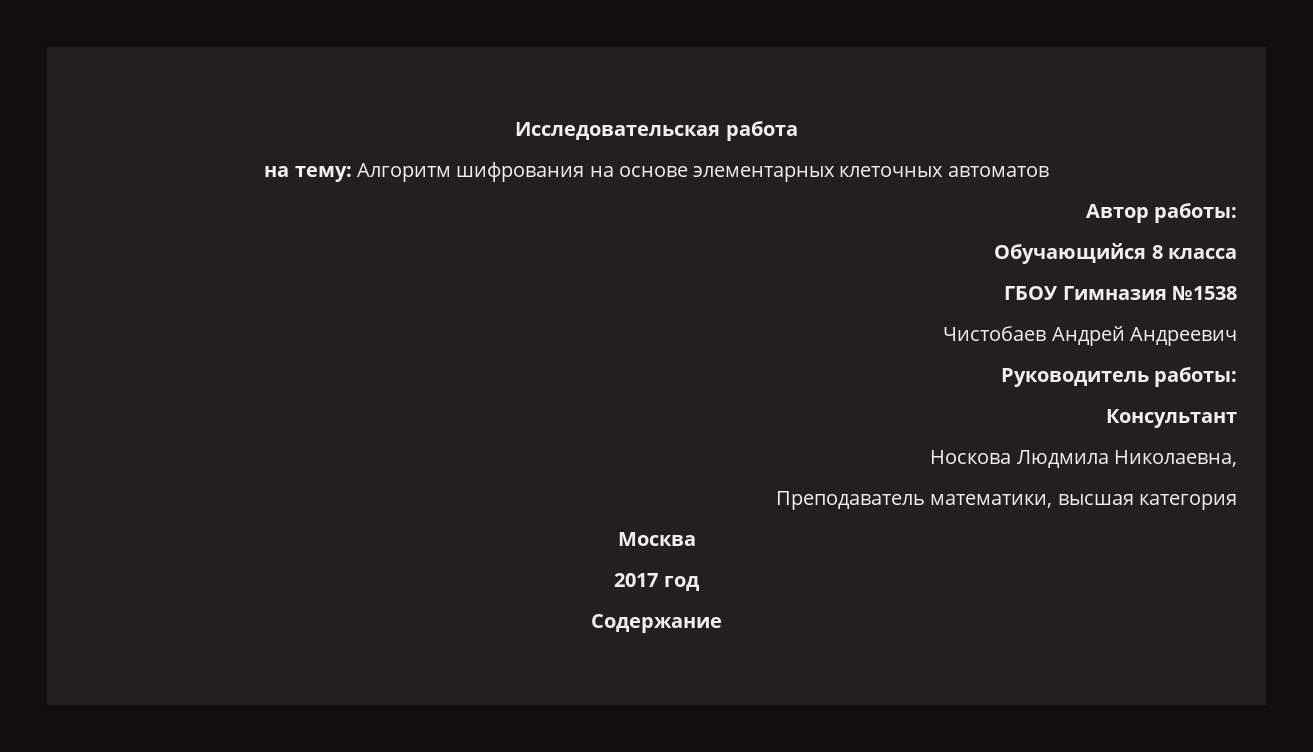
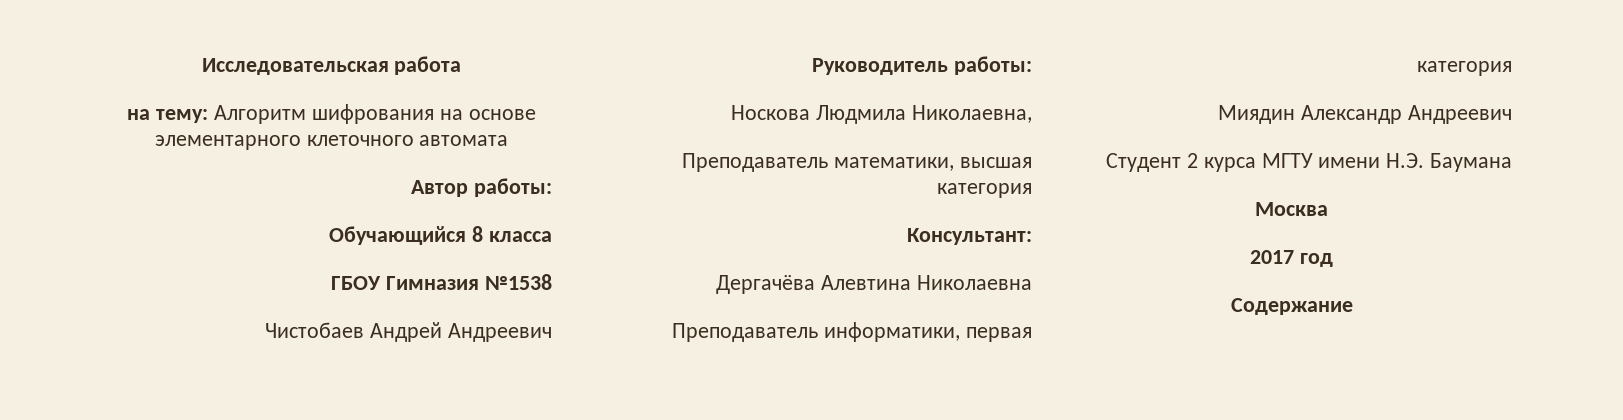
- на тему: Алгоритм шифрования на основе элементарных клеточных автоматов
+ на тему: Алгоритм шифрования на основе элементарного клеточного автомата
- Консультант
+ Консультант:
+ Дергачёва Алевтина Николаевна
+ Преподаватель информатики, первая категория
+ Миядин Александр Андреевич
+ Студент 2 курса МГТУ имени Н.Э. Баумана

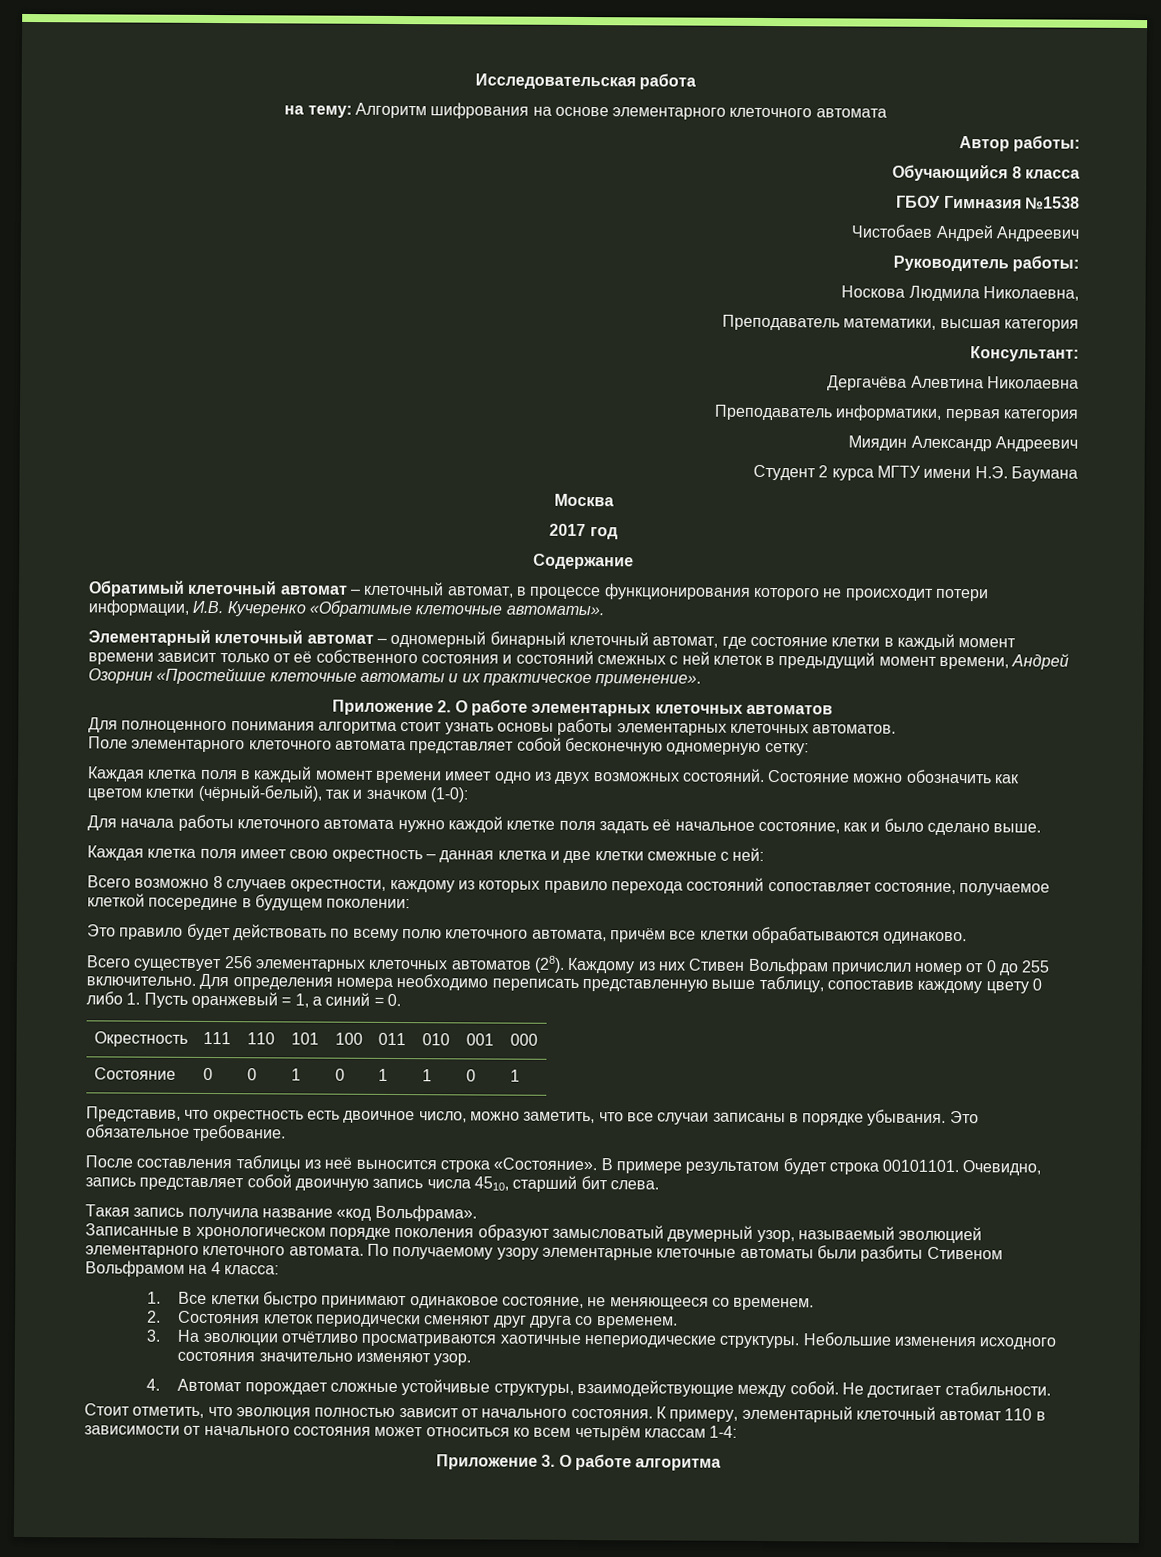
+ Обратимый клеточный автомат – клеточный автомат, в процессе функционирования которого не происходит потери информации, И.В. Кучеренко «Обратимые клеточные автоматы».
+ Элементарный клеточный автомат – одномерный бинарный клеточный автомат, где состояние клетки в каждый момент времени зависит только от её собственного состояния и состояний смежных с ней клеток в предыдущий момент времени, Андрей Озорнин «Простейшие клеточные автоматы и их практическое применение».
+ Приложение 2. О работе элементарных клеточных автоматов
+ Для полноценного понимания алгоритма стоит узнать основы работы элементарных клеточных автоматов.
+ Поле элементарного клеточного автомата представляет собой бесконечную одномерную сетку:
+ Каждая клетка поля в каждый момент времени имеет одно из двух возможных состояний. Состояние можно обозначить как цветом клетки (чёрный-белый), так и значком (1-0):
+ Для начала работы клеточного автомата нужно каждой клетке поля задать её начальное состояние, как и было сделано выше.
+ Каждая клетка поля имеет свою окрестность – данная клетка и две клетки смежные с ней:
+ Всего возможно 8 случаев окрестности, каждому из которых правило перехода состояний сопоставляет состояние, получаемое клеткой посередине в будущем поколении:
+ Это правило будет действовать по всему полю клеточного автомата, причём все клетки обрабатываются одинаково.
+ Всего существует 256 элементарных клеточных автоматов (28). Каждому из них Стивен Вольфрам причислил номер от 0 до 255 включительно. Для определения номера необходимо переписать представленную выше таблицу, сопоставив каждому цвету 0 либо 1. Пусть оранжевый = 1, а синий = 0.
+ Окрестность | 111 | 110 | 101 | 100 | 011 | 010 | 001 | 000
+ Состояние | 0 | 0 | 1 | 0 | 1 | 1 | 0 | 1
+ Представив, что окрестность есть двоичное число, можно заметить, что все случаи записаны в порядке убывания. Это обязательное требование.
+ После составления таблицы из неё выносится строка «Состояние». В примере результатом будет строка 00101101. Очевидно, запись представляет собой двоичную запись числа 4510, старший бит слева.
+ Такая запись получила название «код Вольфрама».
+ Записанные в хронологическом порядке поколения образуют замысловатый двумерный узор, называемый эволюцией элементарного клеточного автомата. По получаемому узору элементарные клеточные автоматы были разбиты Стивеном Вольфрамом на 4 класса:
+ 1. Все клетки быстро принимают одинаковое состояние, не меняющееся со временем.
+ 2. Состояния клеток периодически сменяют друг друга со временем.
+ 3. На эволюции отчётливо просматриваются хаотичные непериодические структуры. Небольшие изменения исходного состояния значительно изменяют узор.
+ 4. Автомат порождает сложные устойчивые структуры, взаимодействующие между собой. Не достигает стабильности.
+ Стоит отметить, что эволюция полностью зависит от начального состояния. К примеру, элементарный клеточный автомат 110 в зависимости от начального состояния может относиться ко всем четырём классам 1-4:
+ Приложение 3. О работе алгоритма

